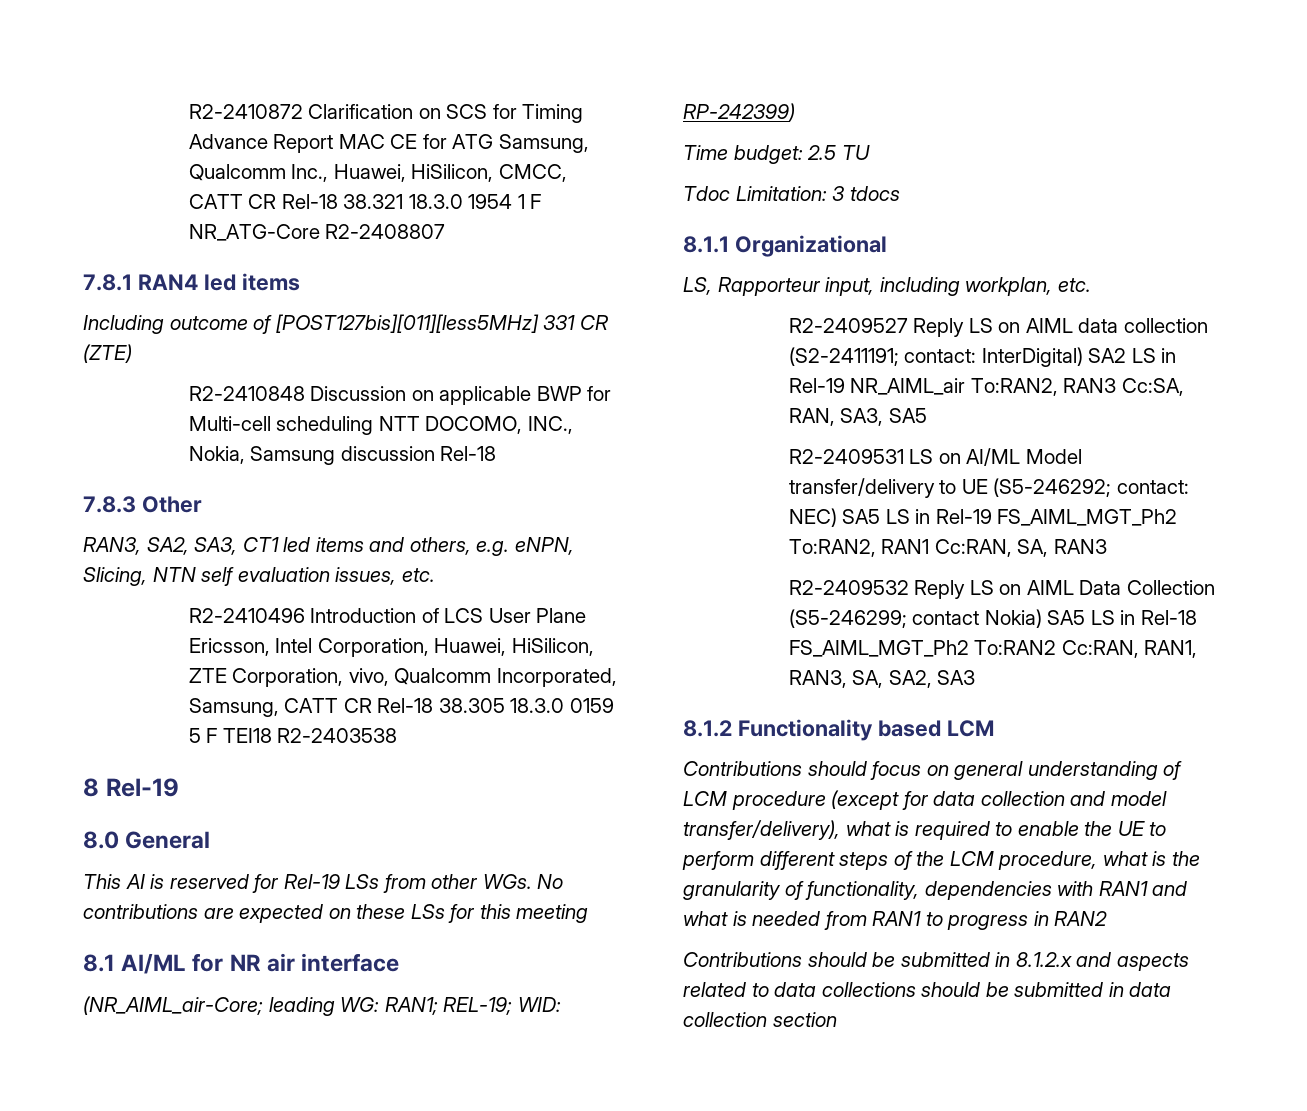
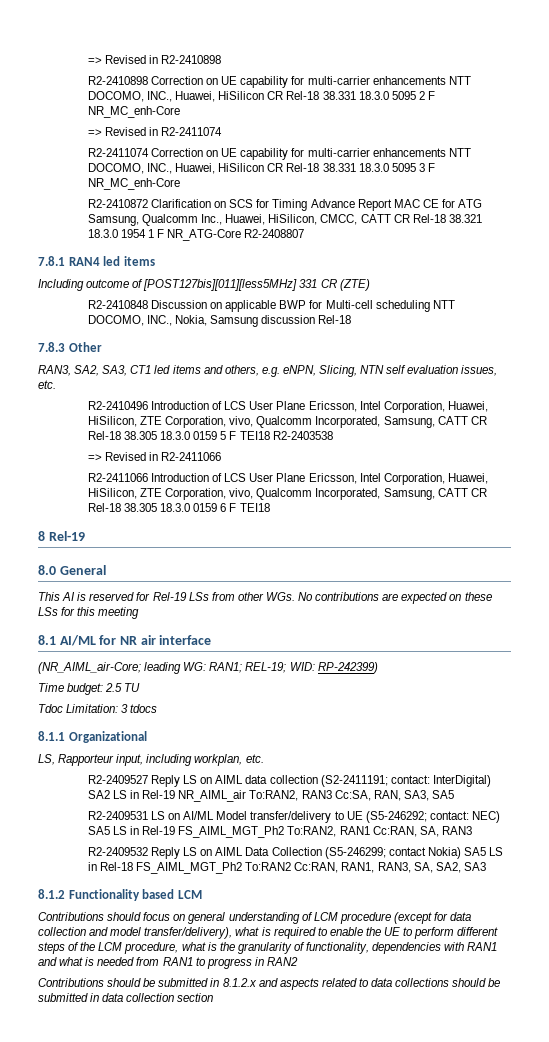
+ => Revised in R2-2410898
+ R2-2410898 Correction on UE capability for multi-carrier enhancements NTT DOCOMO, INC., Huawei, HiSilicon CR Rel-18 38.331 18.3.0 5095 2 F NR_MC_enh-Core
+ => Revised in R2-2411074
+ R2-2411074 Correction on UE capability for multi-carrier enhancements NTT DOCOMO, INC., Huawei, HiSilicon CR Rel-18 38.331 18.3.0 5095 3 F NR_MC_enh-Core
+ => Revised in R2-2411066
+ R2-2411066 Introduction of LCS User Plane Ericsson, Intel Corporation, Huawei, HiSilicon, ZTE Corporation, vivo, Qualcomm Incorporated, Samsung, CATT CR Rel-18 38.305 18.3.0 0159 6 F TEI18

